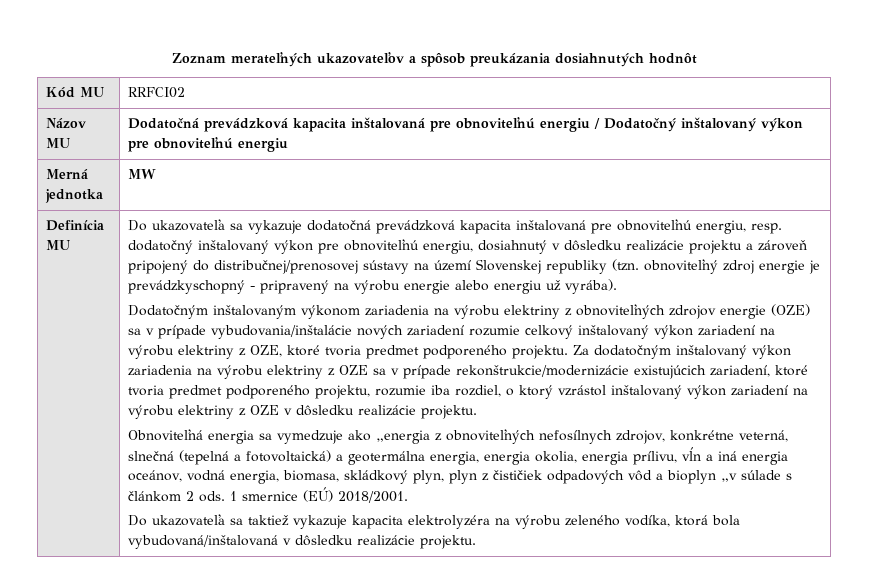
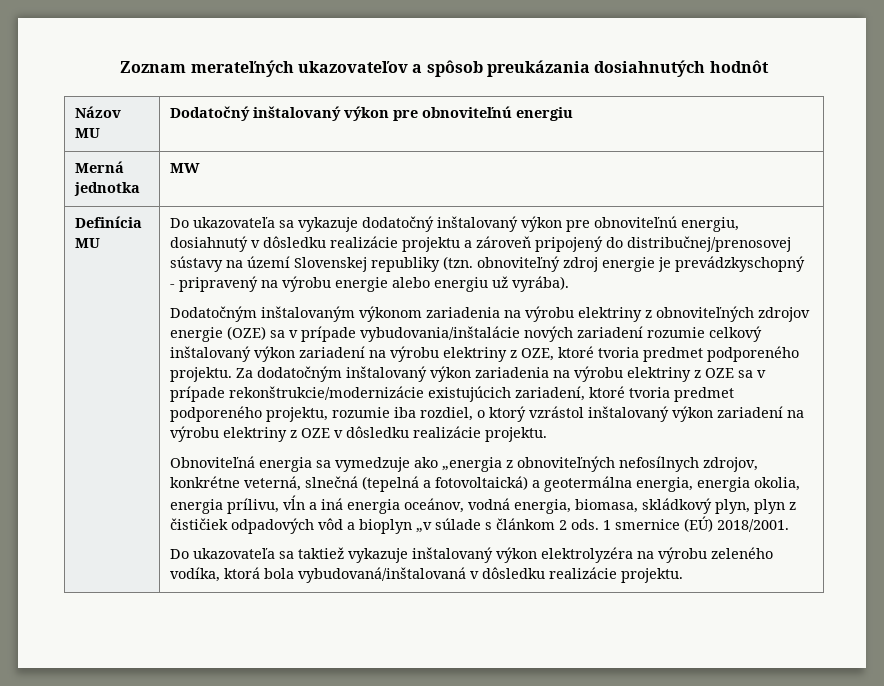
- Kód MU | RRFCI02
- Názov MU | Dodatočná prevádzková kapacita inštalovaná pre obnoviteľnú energiu / Dodatočný inštalovaný výkon pre obnoviteľnú energiu
+ Názov MU | Dodatočný inštalovaný výkon pre obnoviteľnú energiu
- Do ukazovateľa sa vykazuje dodatočná prevádzková kapacita inštalovaná pre obnoviteľnú energiu, resp. dodatočný inštalovaný výkon pre obnoviteľnú energiu, dosiahnutý v dôsledku realizácie projektu a zároveň pripojený do distribučnej/prenosovej sústavy na území Slovenskej republiky (tzn. obnoviteľný zdroj energie je prevádzkyschopný - pripravený na výrobu energie alebo energiu už vyrába).
+ Do ukazovateľa sa vykazuje dodatočný inštalovaný výkon pre obnoviteľnú energiu, dosiahnutý v dôsledku realizácie projektu a zároveň pripojený do distribučnej/prenosovej sústavy na území Slovenskej republiky (tzn. obnoviteľný zdroj energie je prevádzkyschopný - pripravený na výrobu energie alebo energiu už vyrába).
- Do ukazovateľa sa taktiež vykazuje kapacita elektrolyzéra na výrobu zeleného vodíka, ktorá bola vybudovaná/inštalovaná v dôsledku realizácie projektu.
+ Do ukazovateľa sa taktiež vykazuje inštalovaný výkon elektrolyzéra na výrobu zeleného vodíka, ktorá bola vybudovaná/inštalovaná v dôsledku realizácie projektu.

